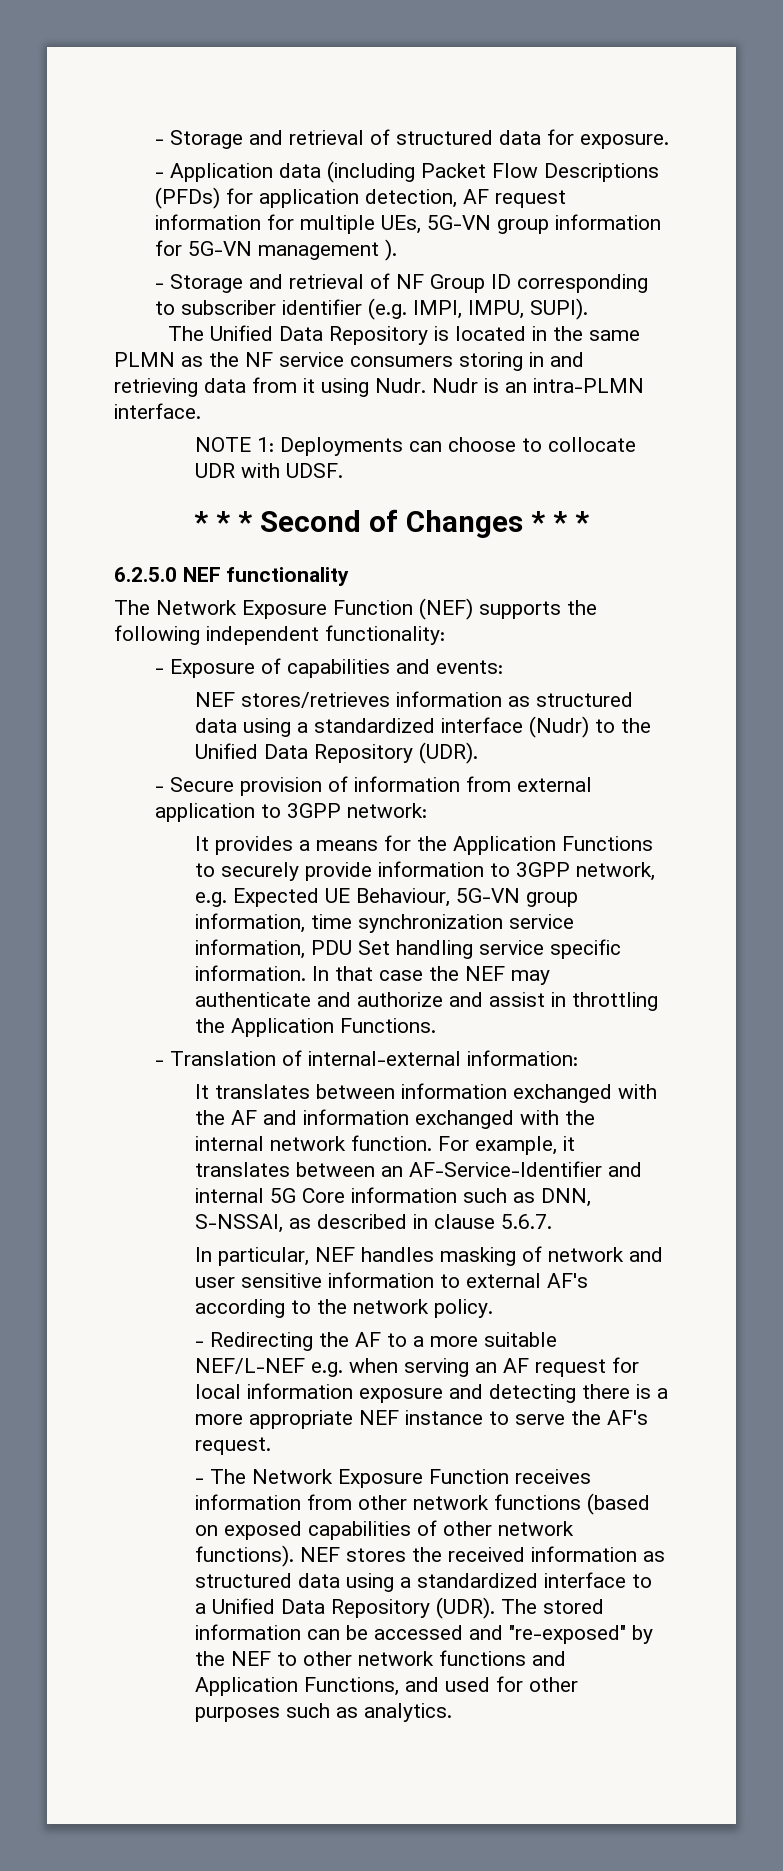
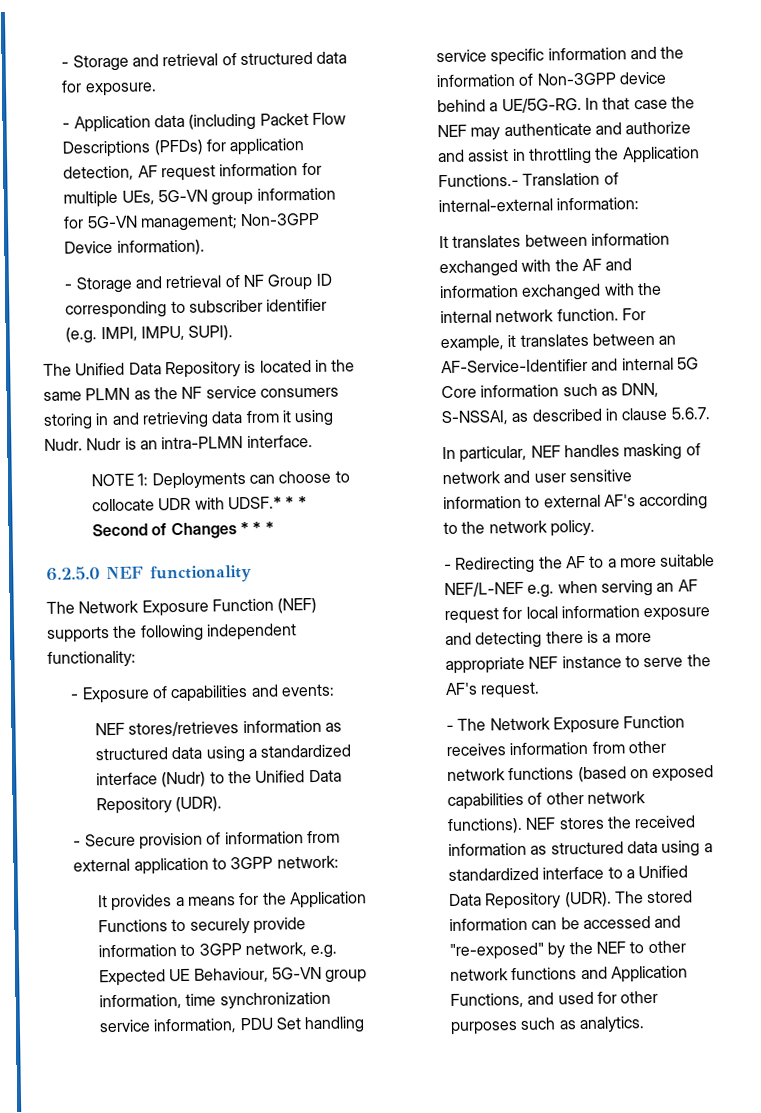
- - Application data (including Packet Flow Descriptions (PFDs) for application detection, AF request information for multiple UEs, 5G-VN group information for 5G-VN management ).
+ - Application data (including Packet Flow Descriptions (PFDs) for application detection, AF request information for multiple UEs, 5G-VN group information for 5G-VN management; Non-3GPP Device information).
- NOTE 1: Deployments can choose to collocate UDR with UDSF.
- * * * Second of Changes * * *
+ NOTE 1: Deployments can choose to collocate UDR with UDSF.* * * Second of Changes * * *
- It provides a means for the Application Functions to securely provide information to 3GPP network, e.g. Expected UE Behaviour, 5G-VN group information, time synchronization service information, PDU Set handling service specific information.
+ It provides a means for the Application Functions to securely provide information to 3GPP network, e.g. Expected UE Behaviour, 5G-VN group information, time synchronization service information, PDU Set handling service specific information and the information of Non-3GPP device behind a UE/5G-RG.
- In that case the NEF may authenticate and authorize and assist in throttling the Application Functions.
- - Translation of internal-external information:
+ In that case the NEF may authenticate and authorize and assist in throttling the Application Functions.- Translation of internal-external information:

